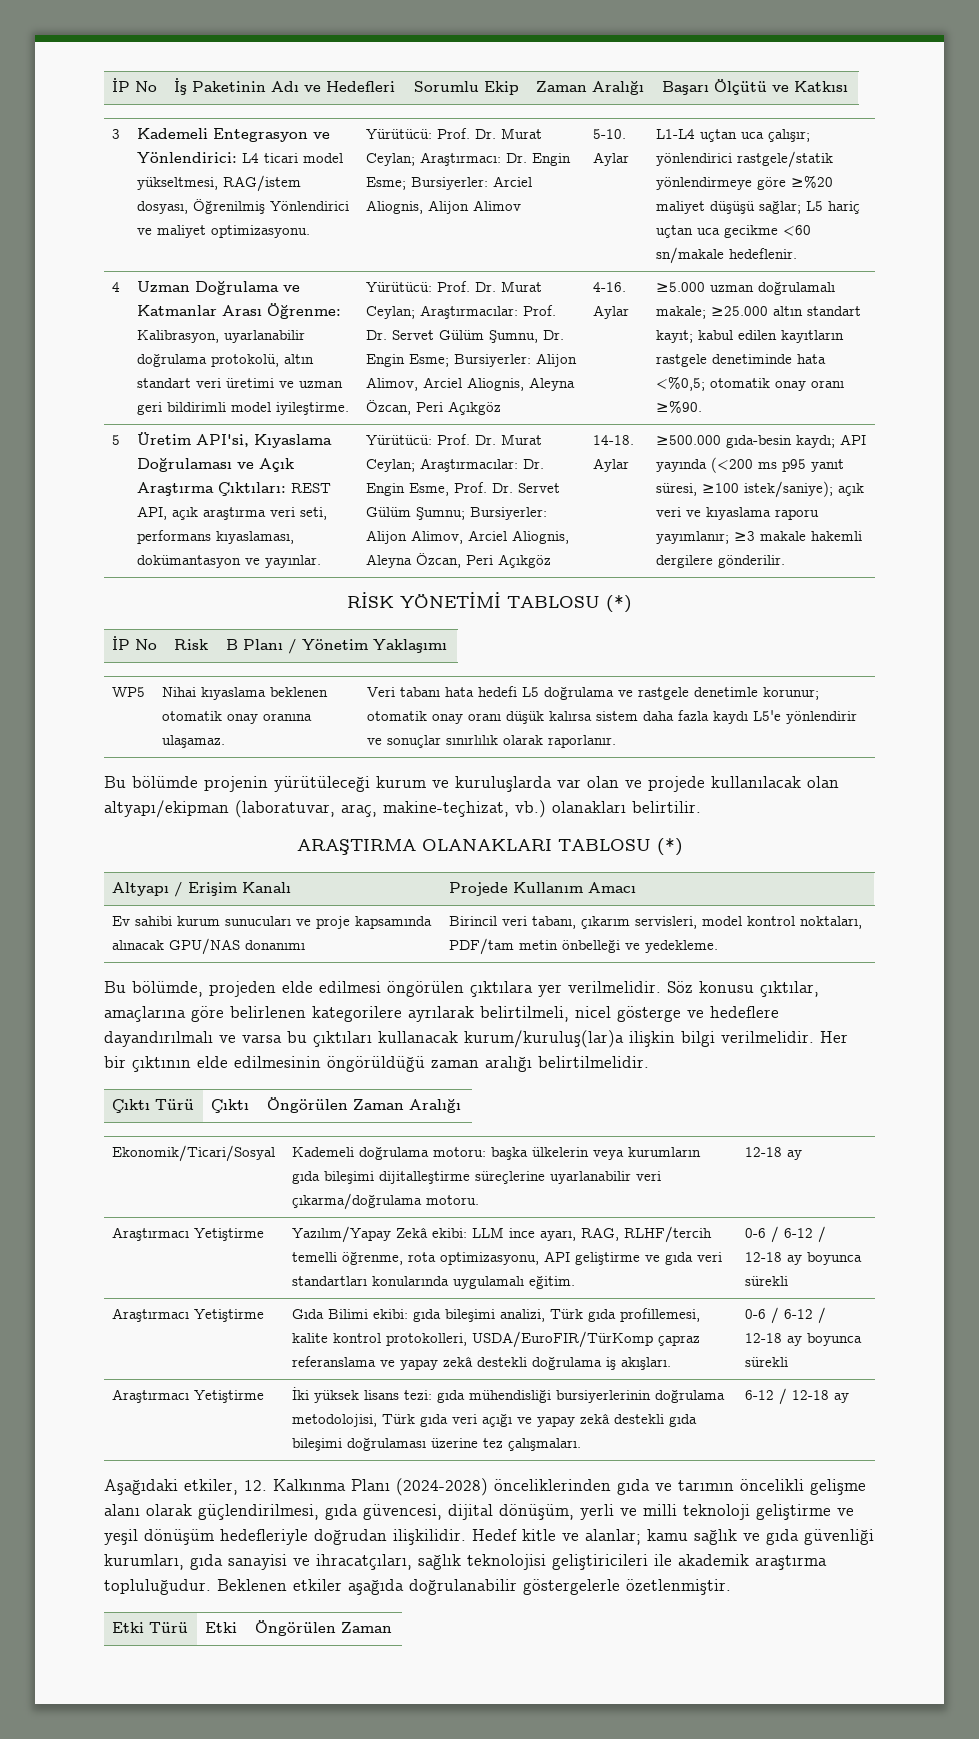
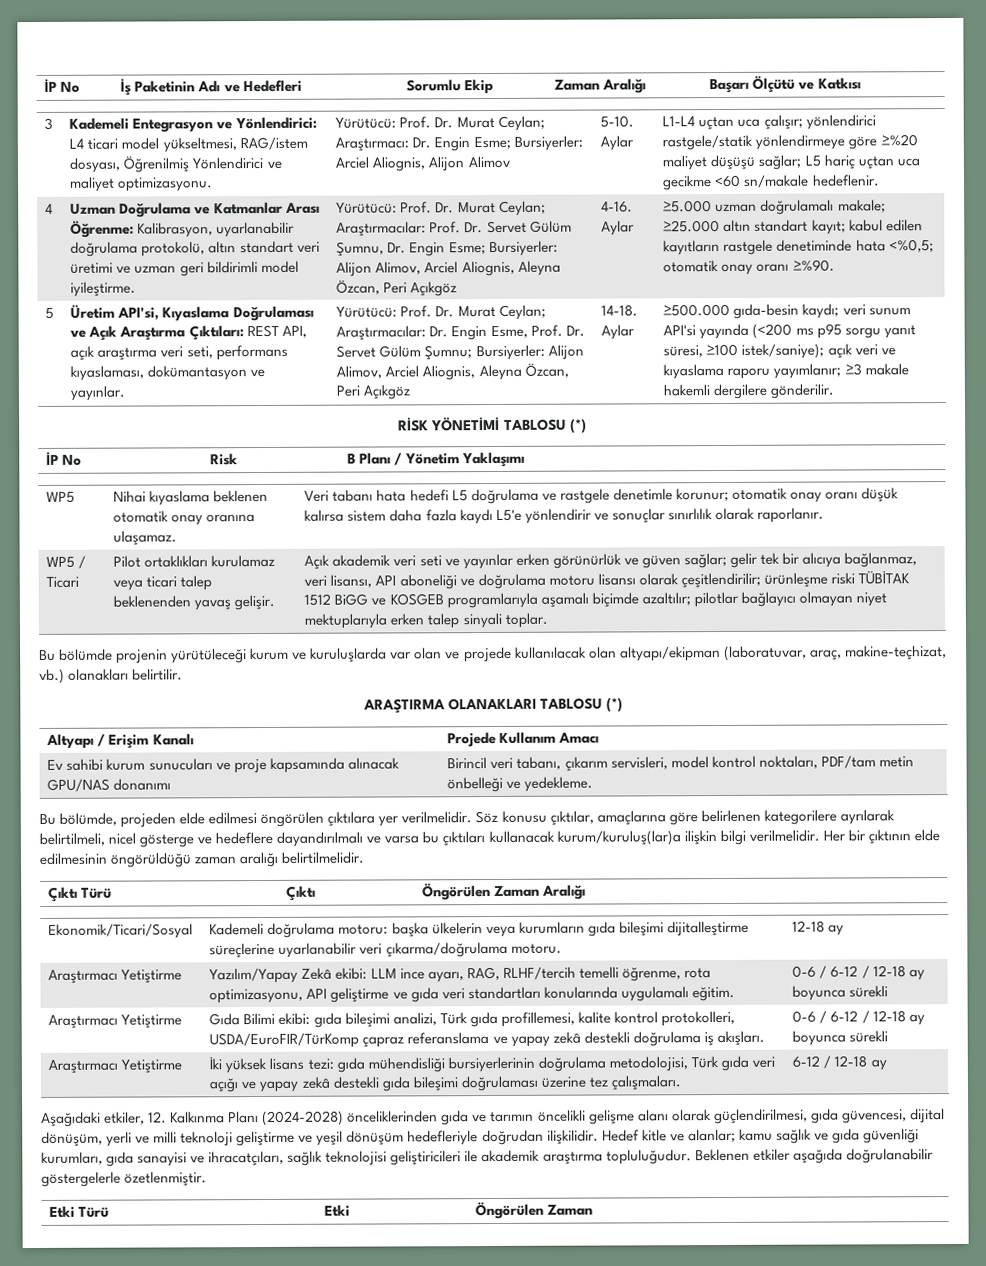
- ≥500.000 gıda-besin kaydı; API yayında (<200 ms p95 yanıt süresi, ≥100 istek/saniye); açık veri ve kıyaslama raporu yayımlanır; ≥3 makale hakemli dergilere gönderilir.
+ ≥500.000 gıda-besin kaydı; veri sunum API'si yayında (<200 ms p95 sorgu yanıt süresi, ≥100 istek/saniye); açık veri ve kıyaslama raporu yayımlanır; ≥3 makale hakemli dergilere gönderilir.
+ WP5 / Ticari | Pilot ortaklıkları kurulamaz veya ticari talep beklenenden yavaş gelişir. | Açık akademik veri seti ve yayınlar erken görünürlük ve güven sağlar; gelir tek bir alıcıya bağlanmaz, veri lisansı, API aboneliği ve doğrulama motoru lisansı olarak çeşitlendirilir; ürünleşme riski TÜBİTAK 1512 BiGG ve KOSGEB programlarıyla aşamalı biçimde azaltılır; pilotlar bağlayıcı olmayan niyet mektuplarıyla erken talep sinyali toplar.

